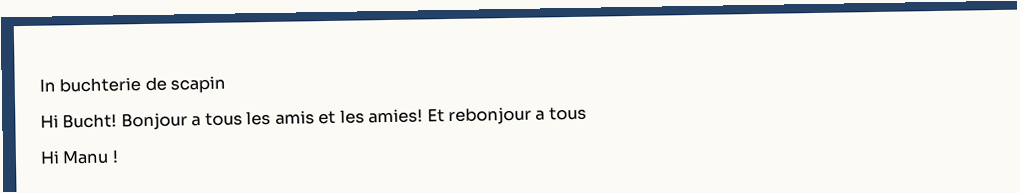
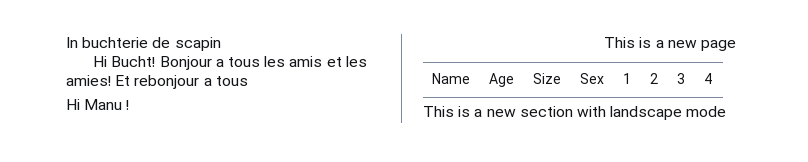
+ This is a new page
+ Name | Age | Size | Sex | 1 | 2 | 3 | 4
+ This is a new section with landscape mode

